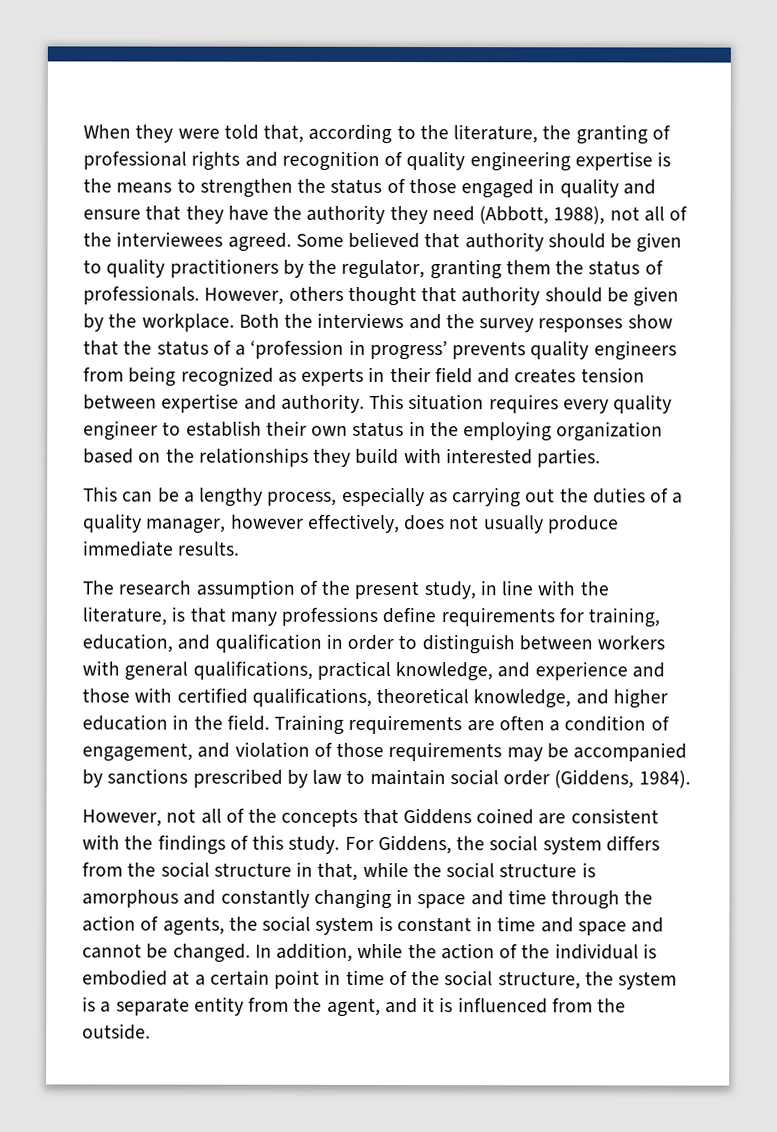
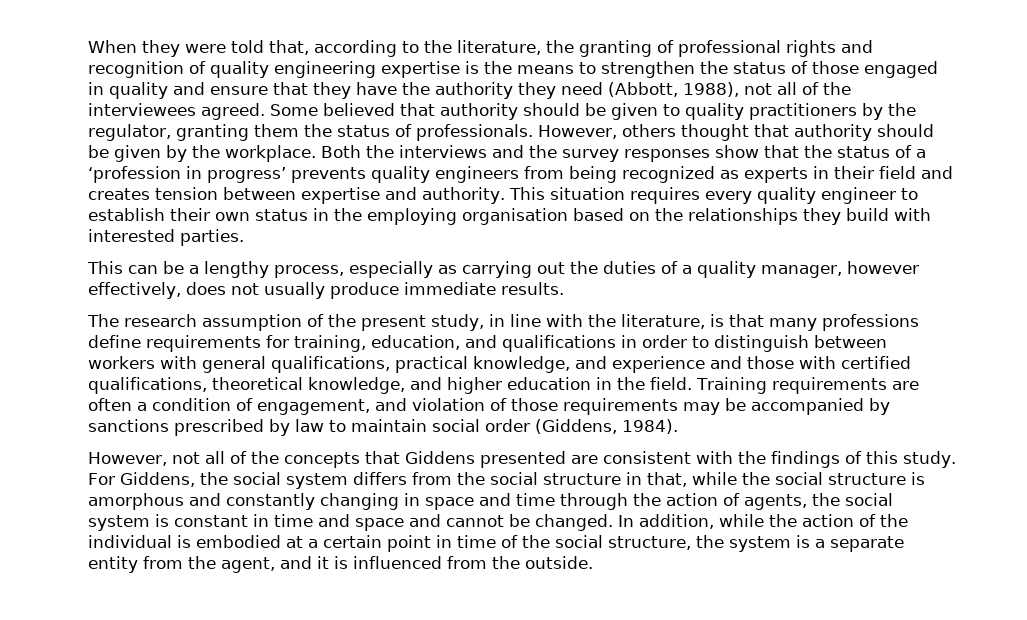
- This situation requires every quality engineer to establish their own status in the employing organization based on the relationships they build with interested parties.
+ This situation requires every quality engineer to establish their own status in the employing organisation based on the relationships they build with interested parties.
- The research assumption of the present study, in line with the literature, is that many professions define requirements for training, education, and qualification in order to distinguish between workers with general qualifications, practical knowledge, and experience and those with certified qualifications, theoretical knowledge, and higher education in the field.
+ The research assumption of the present study, in line with the literature, is that many professions define requirements for training, education, and qualifications in order to distinguish between workers with general qualifications, practical knowledge, and experience and those with certified qualifications, theoretical knowledge, and higher education in the field.
- However, not all of the concepts that Giddens coined are consistent with the findings of this study.
+ However, not all of the concepts that Giddens presented are consistent with the findings of this study.

